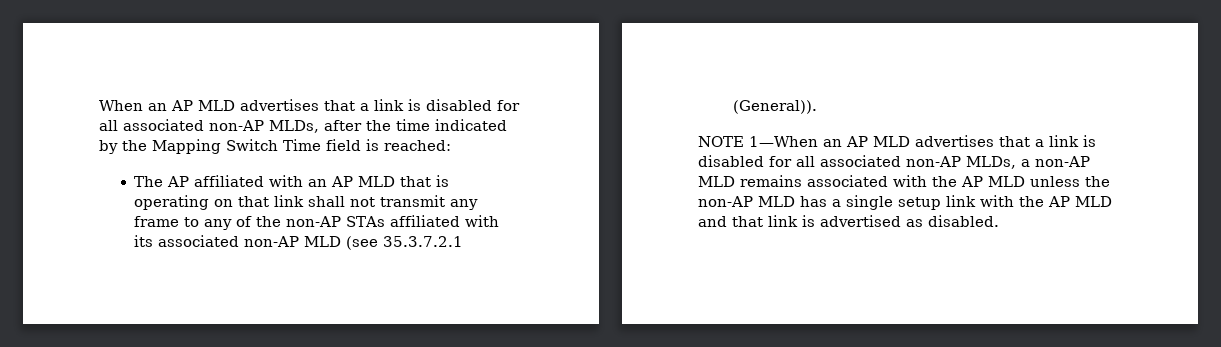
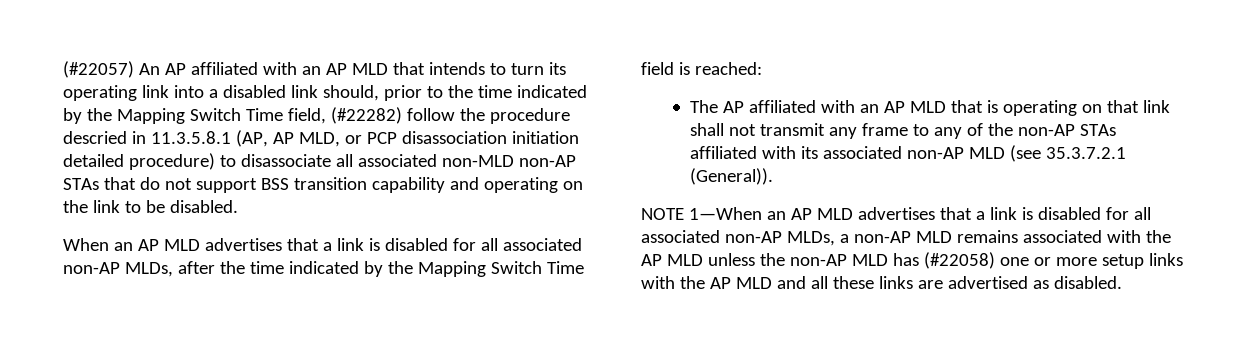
+ (#22057) An AP affiliated with an AP MLD that intends to turn its operating link into a disabled link should, prior to the time indicated by the Mapping Switch Time field, (#22282) follow the procedure descried in 11.3.5.8.1 (AP, AP MLD, or PCP disassociation initiation detailed procedure) to disassociate all associated non-MLD non-AP STAs that do not support BSS transition capability and operating on the link to be disabled.
- NOTE 1—When an AP MLD advertises that a link is disabled for all associated non-AP MLDs, a non-AP MLD remains associated with the AP MLD unless the non-AP MLD has a single setup link with the AP MLD and that link is advertised as disabled.
+ NOTE 1—When an AP MLD advertises that a link is disabled for all associated non-AP MLDs, a non-AP MLD remains associated with the AP MLD unless the non-AP MLD has (#22058) one or more setup links with the AP MLD and all these links are advertised as disabled.

